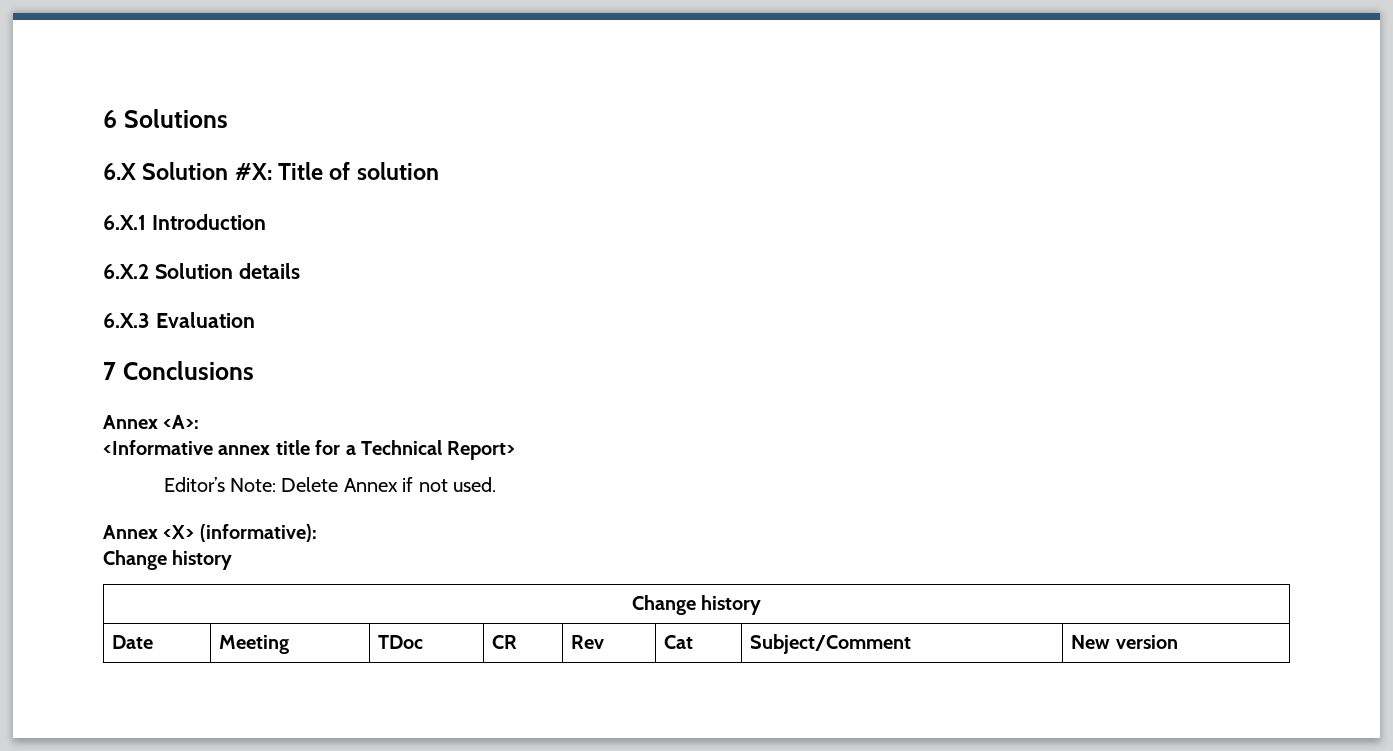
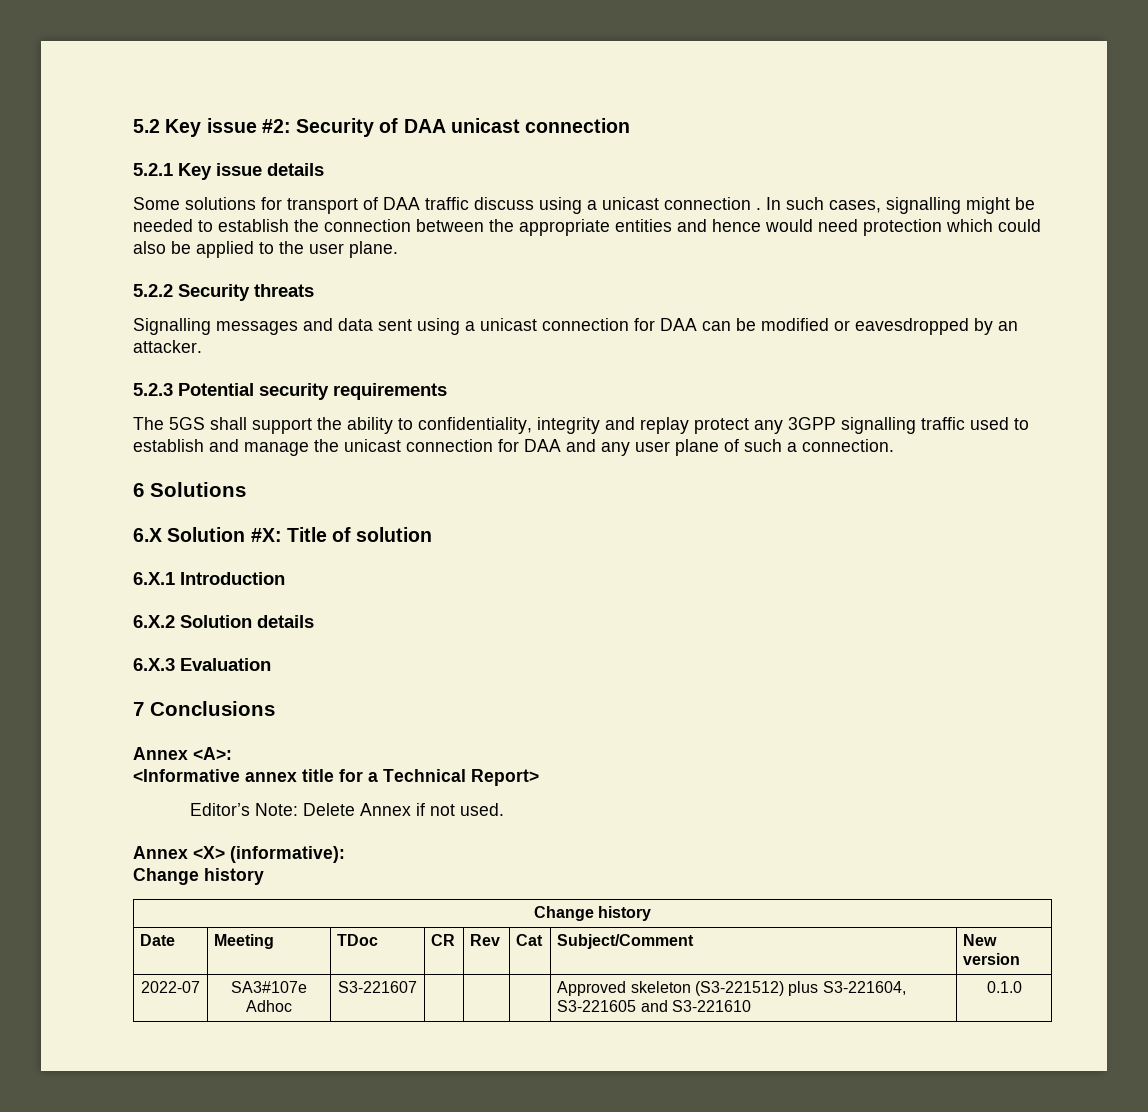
+ 5.2 Key issue #2: Security of DAA unicast connection
+ 5.2.1 Key issue details
+ Some solutions for transport of DAA traffic discuss using a unicast connection . In such cases, signalling might be needed to establish the connection between the appropriate entities and hence would need protection which could also be applied to the user plane.
+ 5.2.2 Security threats
+ Signalling messages and data sent using a unicast connection for DAA can be modified or eavesdropped by an attacker.
+ 5.2.3 Potential security requirements
+ The 5GS shall support the ability to confidentiality, integrity and replay protect any 3GPP signalling traffic used to establish and manage the unicast connection for DAA and any user plane of such a connection.
+ 2022-07 | SA3#107e Adhoc | S3-221607 | | | | Approved skeleton (S3-221512) plus S3-221604, S3-221605 and S3-221610 | 0.1.0

